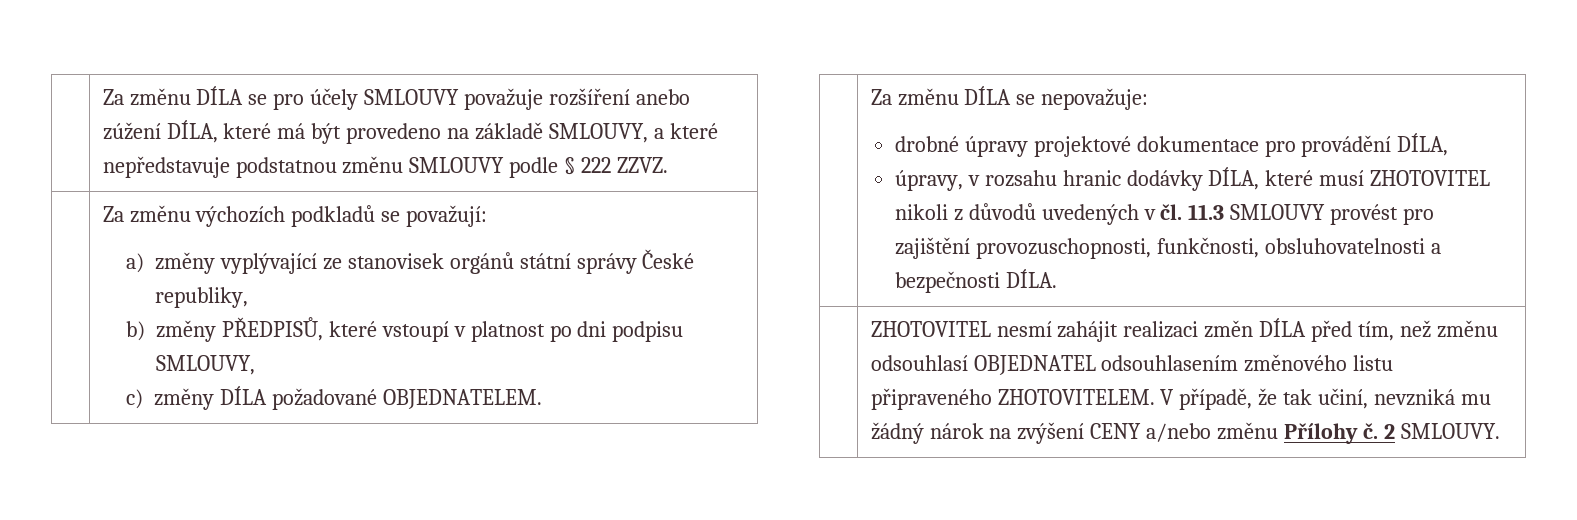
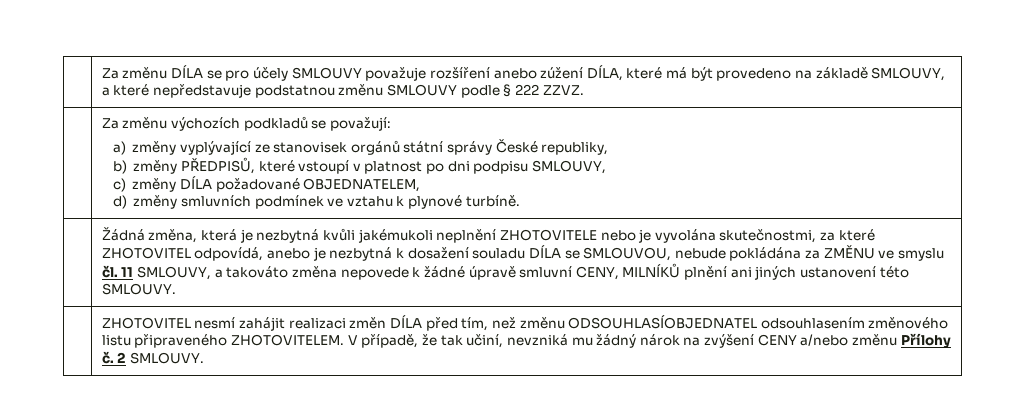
- c) změny DÍLA požadované OBJEDNATELEM.
- | Za změnu DÍLA se nepovažuje:
- drobné úpravy projektové dokumentace pro provádění DÍLA,
- úpravy, v rozsahu hranic dodávky DÍLA, které musí ZHOTOVITEL nikoli z důvodů uvedených v čl. 11.3 SMLOUVY provést pro zajištění provozuschopnosti, funkčnosti, obsluhovatelnosti a bezpečnosti DÍLA.
+ c) změny DÍLA požadované OBJEDNATELEM,
+ d) změny smluvních podmínek ve vztahu k plynové turbíně.
+ | Žádná změna, která je nezbytná kvůli jakémukoli neplnění ZHOTOVITELE nebo je vyvolána skutečnostmi, za které ZHOTOVITEL odpovídá, anebo je nezbytná k dosažení souladu DÍLA se SMLOUVOU, nebude pokládána za ZMĚNU ve smyslu čl. 11 SMLOUVY, a takováto změna nepovede k žádné úpravě smluvní CENY, MILNÍKŮ plnění ani jiných ustanovení této SMLOUVY.
- | ZHOTOVITEL nesmí zahájit realizaci změn DÍLA před tím, než změnu odsouhlasí OBJEDNATEL odsouhlasením změnového listu připraveného ZHOTOVITELEM. V případě, že tak učiní, nevzniká mu žádný nárok na zvýšení CENY a/nebo změnu Přílohy č. 2 SMLOUVY.
+ | ZHOTOVITEL nesmí zahájit realizaci změn DÍLA před tím, než změnu ODSOUHLASÍOBJEDNATEL odsouhlasením změnového listu připraveného ZHOTOVITELEM. V případě, že tak učiní, nevzniká mu žádný nárok na zvýšení CENY a/nebo změnu Přílohy č. 2 SMLOUVY.

